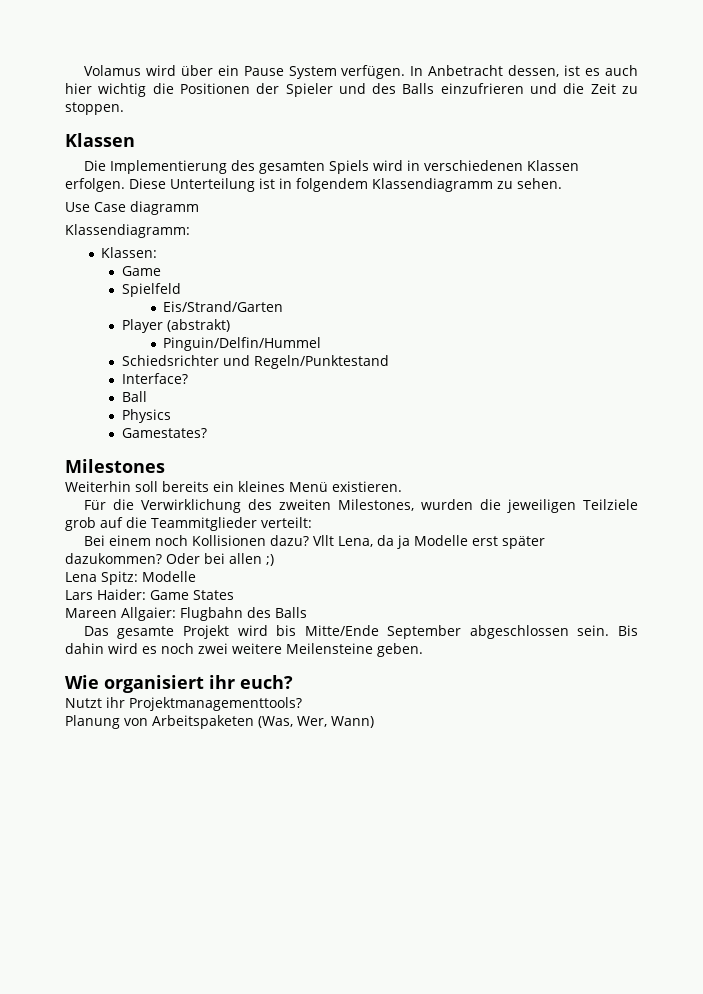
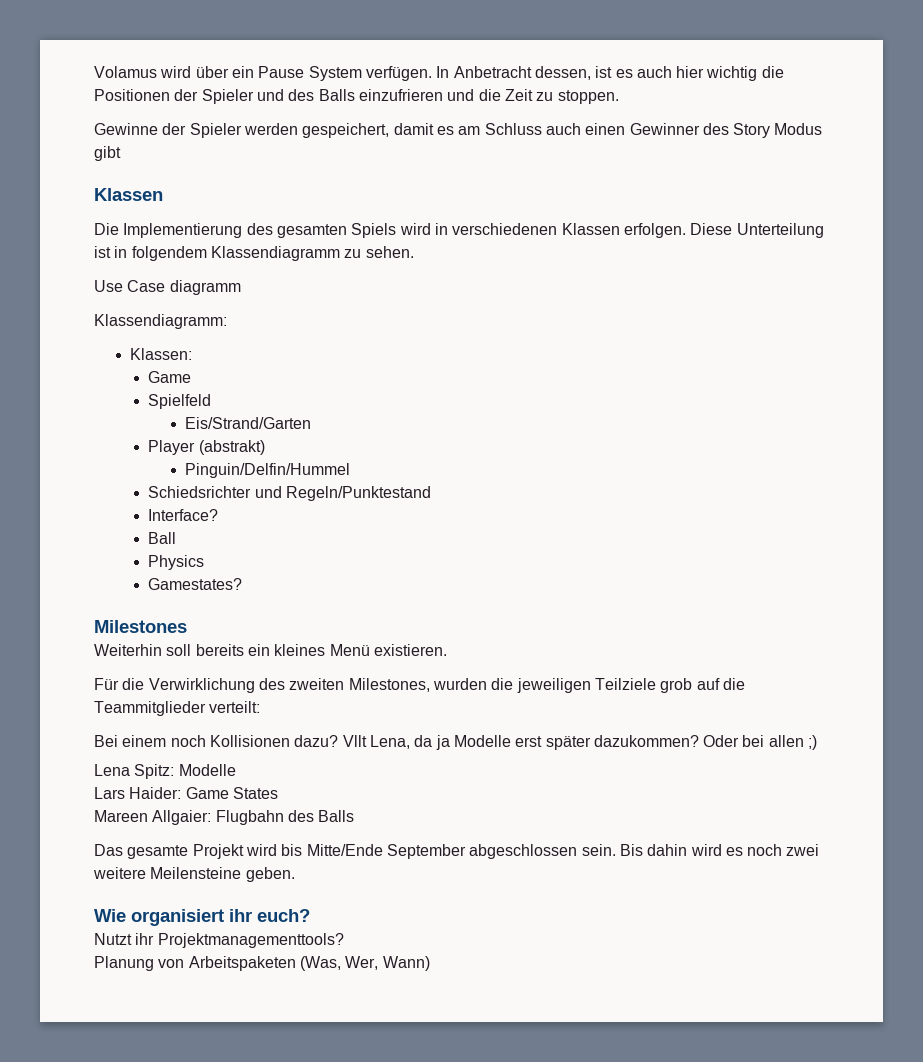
+ Gewinne der Spieler werden gespeichert, damit es am Schluss auch einen Gewinner des Story Modus gibt

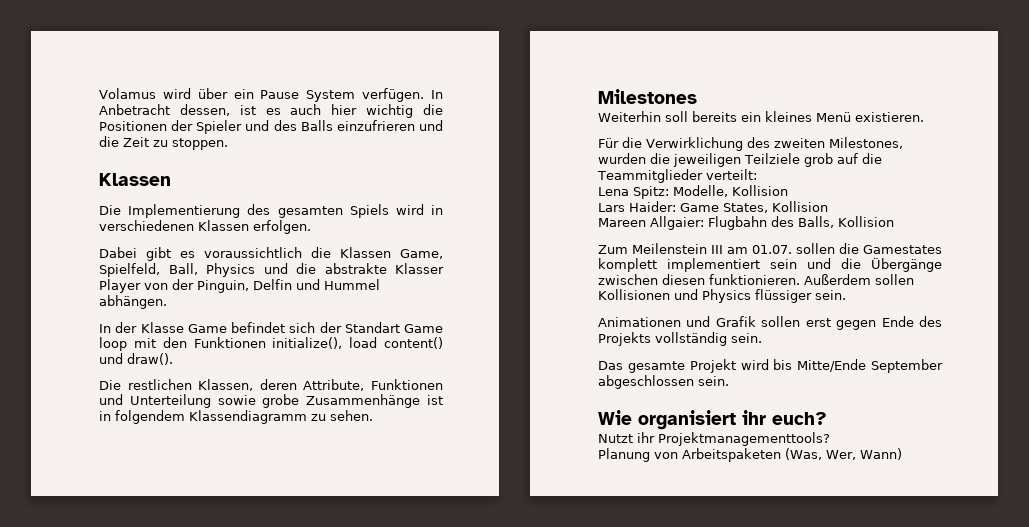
- Gewinne der Spieler werden gespeichert, damit es am Schluss auch einen Gewinner des Story Modus gibt
- Die Implementierung des gesamten Spiels wird in verschiedenen Klassen erfolgen. Diese Unterteilung ist in folgendem Klassendiagramm zu sehen.
+ Die Implementierung des gesamten Spiels wird in verschiedenen Klassen erfolgen.
+ Dabei gibt es voraussichtlich die Klassen Game, Spielfeld, Ball, Physics und die abstrakte Klasser Player von der Pinguin, Delfin und Hummel abhängen.
+ In der Klasse Game befindet sich der Standart Game loop mit den Funktionen initialize(), load content() und draw().
+ Die restlichen Klassen, deren Attribute, Funktionen und Unterteilung sowie grobe Zusammenhänge ist in folgendem Klassendiagramm zu sehen.
- Use Case diagramm
- Klassendiagramm:
- Klassen:
- Game
- Spielfeld
- Eis/Strand/Garten
- Player (abstrakt)
- Pinguin/Delfin/Hummel
- Schiedsrichter und Regeln/Punktestand
- Interface?
- Ball
- Physics
- Gamestates?
- Bei einem noch Kollisionen dazu? Vllt Lena, da ja Modelle erst später dazukommen? Oder bei allen ;)
- Lena Spitz: Modelle
+ Lena Spitz: Modelle, Kollision
- Lars Haider: Game States
+ Lars Haider: Game States, Kollision
- Mareen Allgaier: Flugbahn des Balls
+ Mareen Allgaier: Flugbahn des Balls, Kollision
+ Zum Meilenstein III am 01.07. sollen die Gamestates komplett implementiert sein und die Übergänge zwischen diesen funktionieren. Außerdem sollen Kollisionen und Physics flüssiger sein.
+ Animationen und Grafik sollen erst gegen Ende des Projekts vollständig sein.
- Bis dahin wird es noch zwei weitere Meilensteine geben.

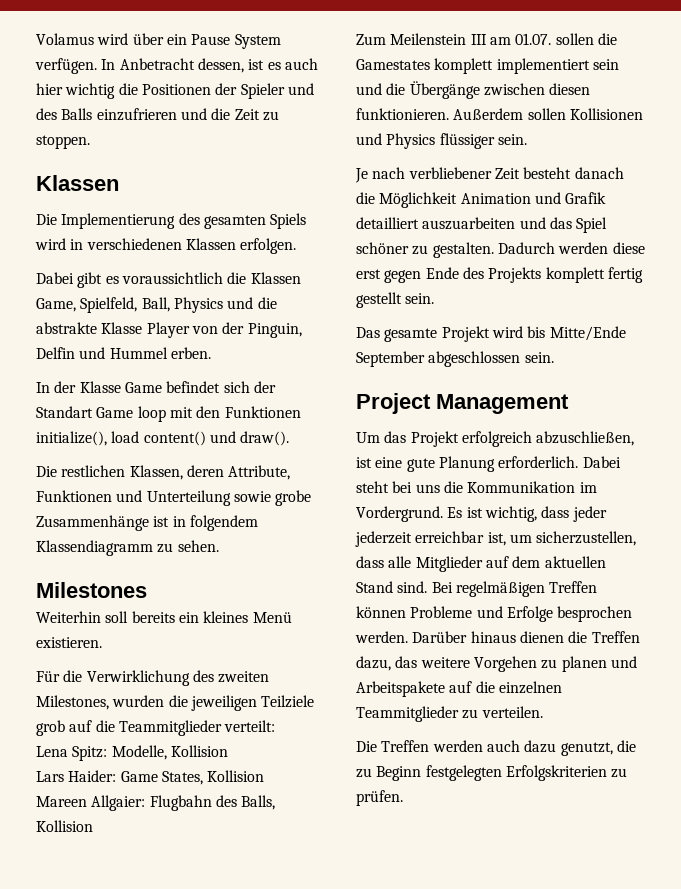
- Dabei gibt es voraussichtlich die Klassen Game, Spielfeld, Ball, Physics und die abstrakte Klasser Player von der Pinguin, Delfin und Hummel abhängen.
+ Dabei gibt es voraussichtlich die Klassen Game, Spielfeld, Ball, Physics und die abstrakte Klasse Player von der Pinguin, Delfin und Hummel erben.
- Animationen und Grafik sollen erst gegen Ende des Projekts vollständig sein.
+ Je nach verbliebener Zeit besteht danach die Möglichkeit Animation und Grafik detailliert auszuarbeiten und das Spiel schöner zu gestalten. Dadurch werden diese erst gegen Ende des Projekts komplett fertig gestellt sein.
- Wie organisiert ihr euch?
- Nutzt ihr Projektmanagementtools?
- Planung von Arbeitspaketen (Was, Wer, Wann)
+ Project Management
+ Um das Projekt erfolgreich abzuschließen, ist eine gute Planung erforderlich. Dabei steht bei uns die Kommunikation im Vordergrund. Es ist wichtig, dass jeder jederzeit erreichbar ist, um sicherzustellen, dass alle Mitglieder auf dem aktuellen Stand sind. Bei regelmäßigen Treffen können Probleme und Erfolge besprochen werden. Darüber hinaus dienen die Treffen dazu, das weitere Vorgehen zu planen und Arbeitspakete auf die einzelnen Teammitglieder zu verteilen.
+ Die Treffen werden auch dazu genutzt, die zu Beginn festgelegten Erfolgskriterien zu prüfen.

